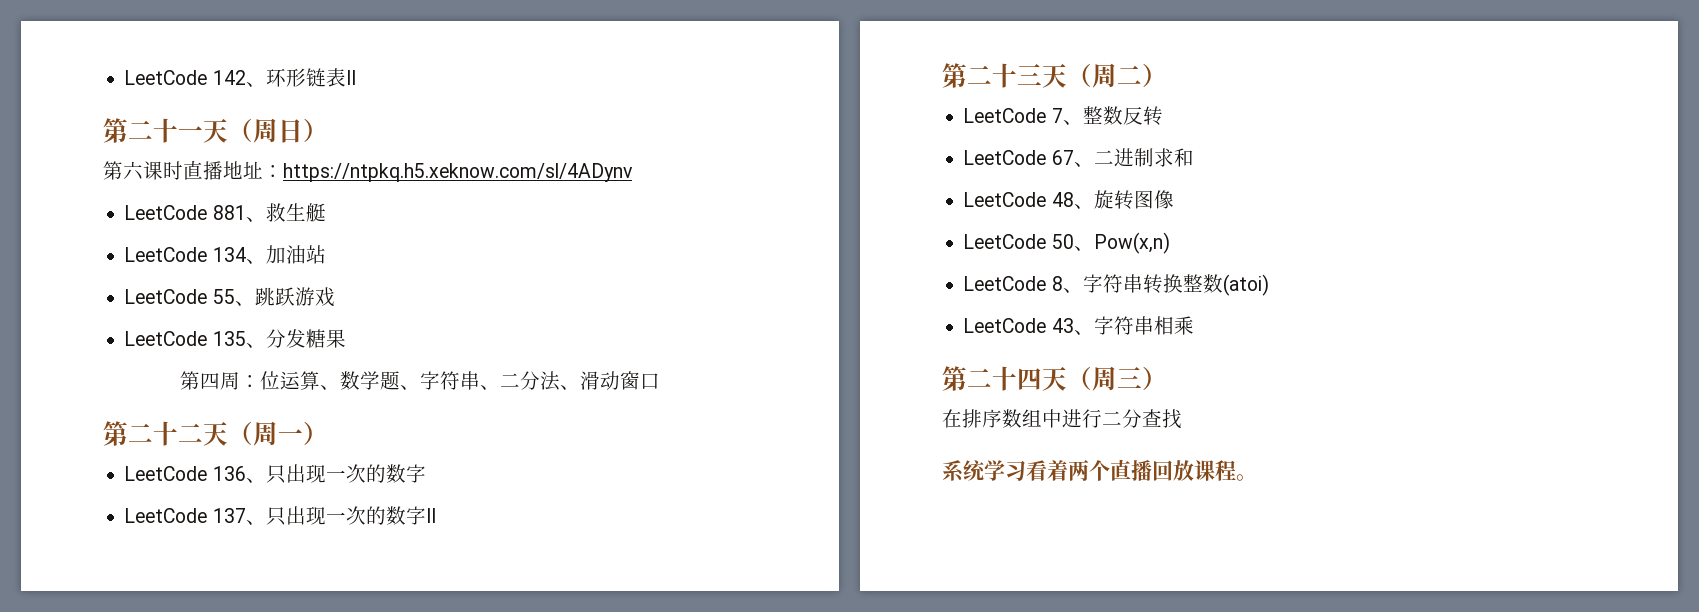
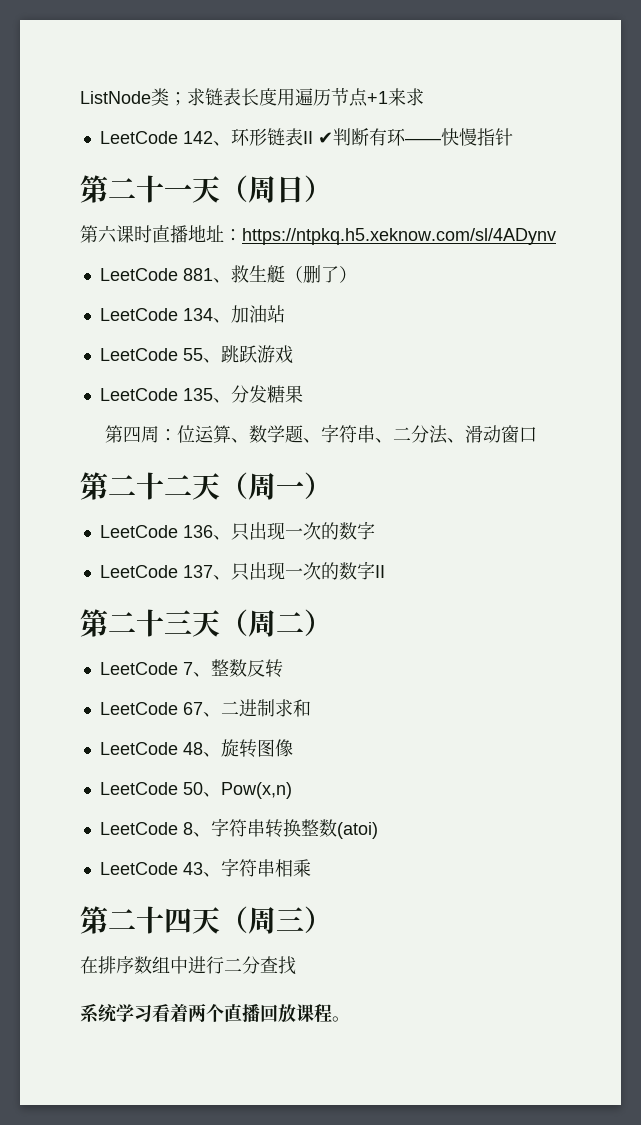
+ ListNode类；求链表长度用遍历节点+1来求
- LeetCode 142、环形链表II
+ LeetCode 142、环形链表II ✔判断有环——快慢指针
- LeetCode 881、救生艇
+ LeetCode 881、救生艇（删了）

